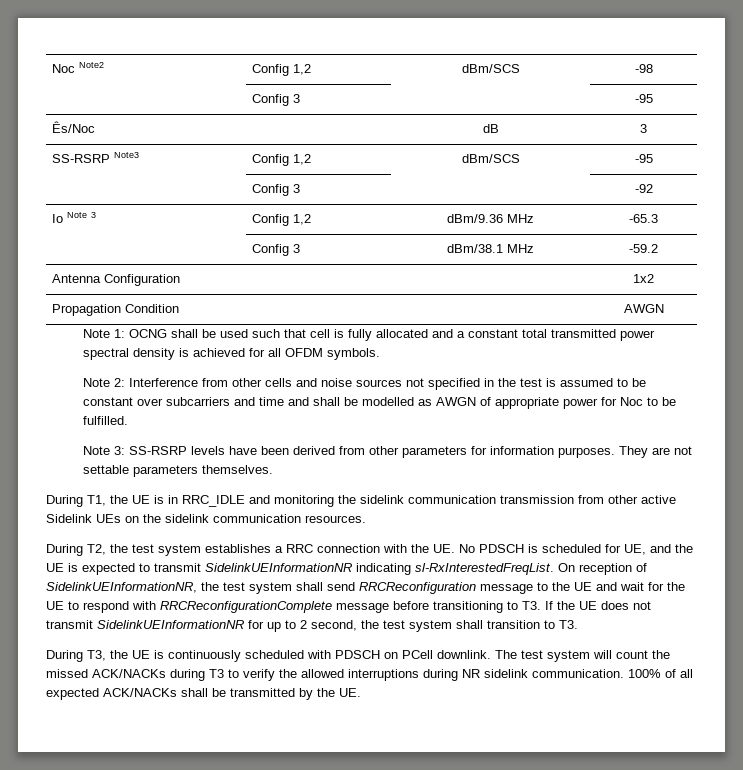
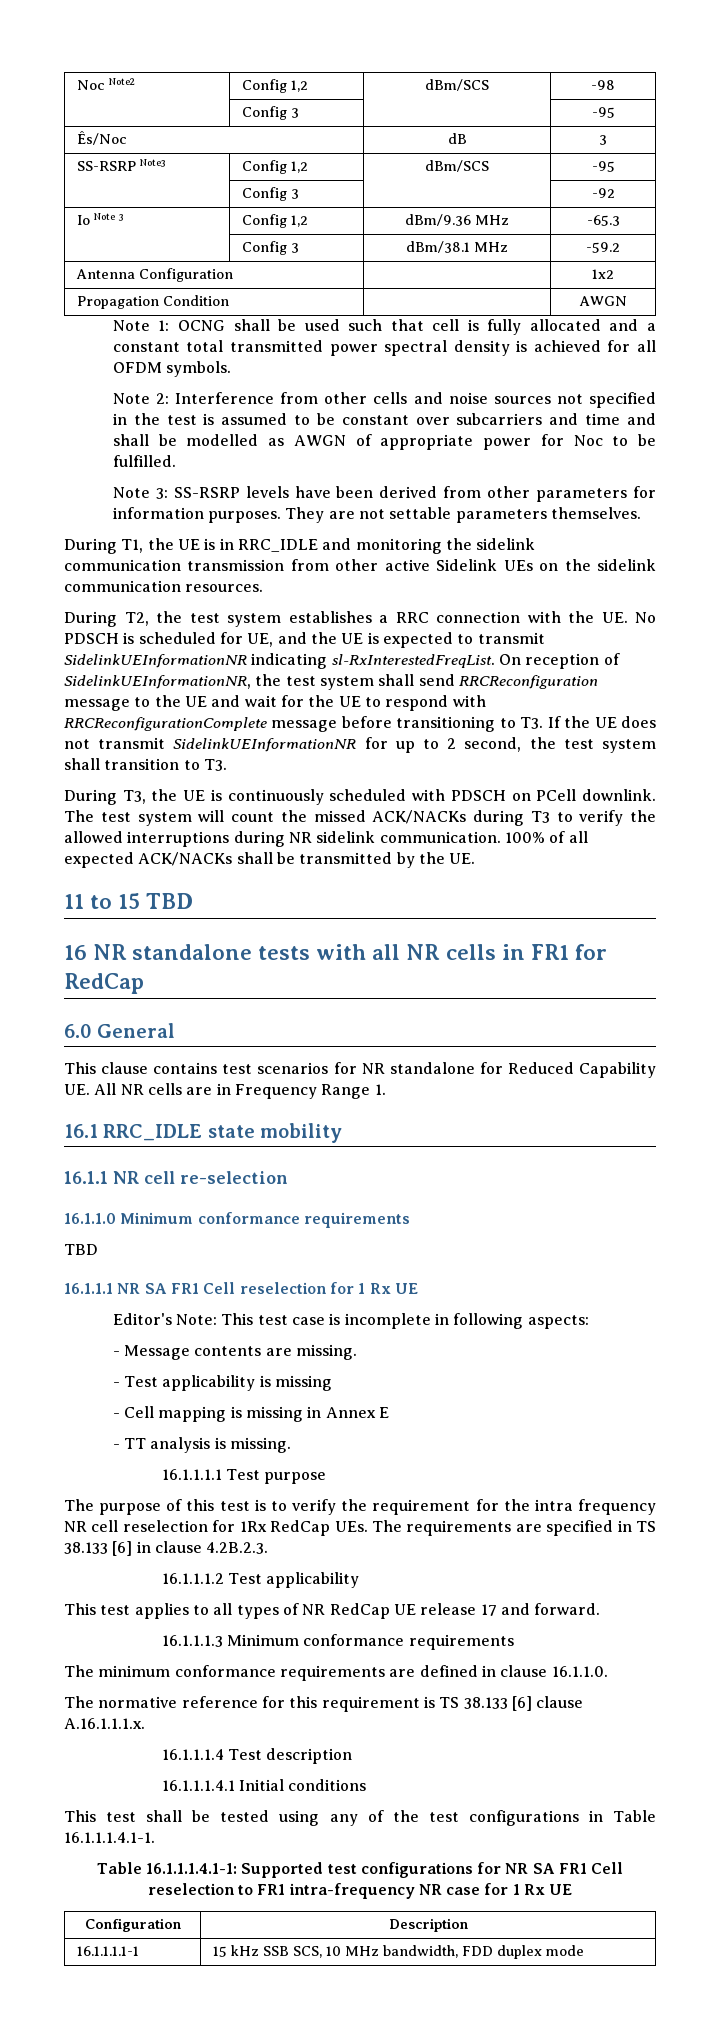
+ 11 to 15 TBD
+ 16 NR standalone tests with all NR cells in FR1 for RedCap
+ 6.0 General
+ This clause contains test scenarios for NR standalone for Reduced Capability UE. All NR cells are in Frequency Range 1.
+ 16.1 RRC_IDLE state mobility
+ 16.1.1 NR cell re-selection
+ 16.1.1.0 Minimum conformance requirements
+ TBD
+ 16.1.1.1 NR SA FR1 Cell reselection for 1 Rx UE
+ Editor's Note: This test case is incomplete in following aspects:
+ - Message contents are missing.
+ - Test applicability is missing
+ - Cell mapping is missing in Annex E
+ - TT analysis is missing.
+ 16.1.1.1.1 Test purpose
+ The purpose of this test is to verify the requirement for the intra frequency NR cell reselection for 1Rx RedCap UEs. The requirements are specified in TS 38.133 [6] in clause 4.2B.2.3.
+ 16.1.1.1.2 Test applicability
+ This test applies to all types of NR RedCap UE release 17 and forward.
+ 16.1.1.1.3 Minimum conformance requirements
+ The minimum conformance requirements are defined in clause 16.1.1.0.
+ The normative reference for this requirement is TS 38.133 [6] clause A.16.1.1.1.x.
+ 16.1.1.1.4 Test description
+ 16.1.1.1.4.1 Initial conditions
+ This test shall be tested using any of the test configurations in Table 16.1.1.1.4.1-1.
+ Table 16.1.1.1.4.1-1: Supported test configurations for NR SA FR1 Cell reselection to FR1 intra-frequency NR case for 1 Rx UE
+ Configuration | Description
+ 16.1.1.1.1-1 | 15 kHz SSB SCS, 10 MHz bandwidth, FDD duplex mode

